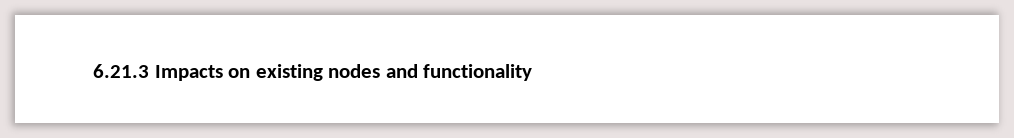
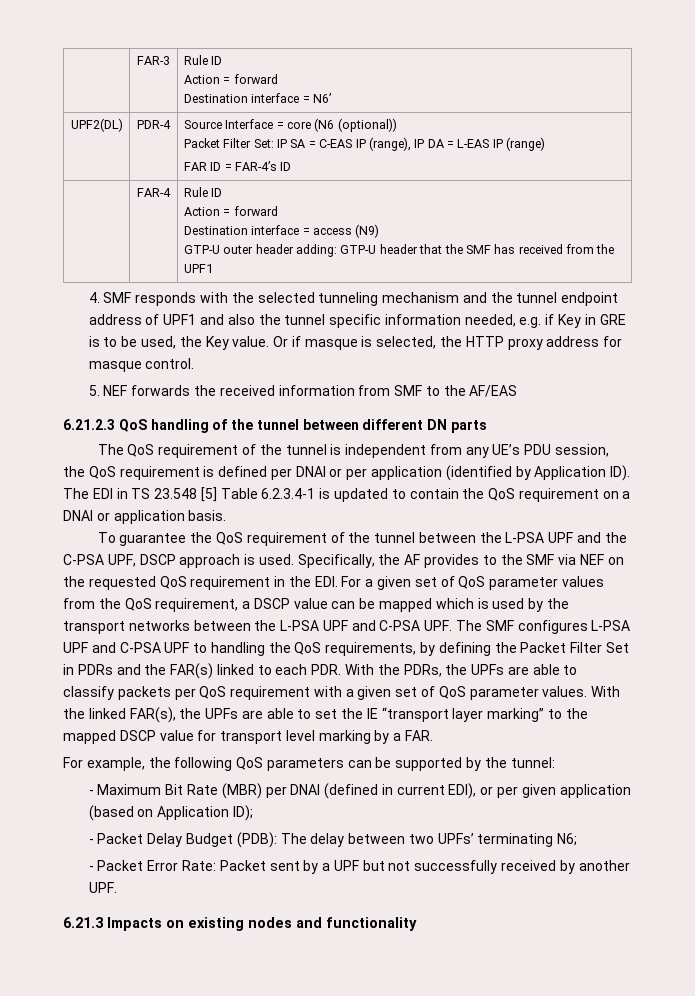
+ | FAR-3 | Rule ID
+ Action = forward
+ Destination interface = N6’
+ UPF2(DL) | PDR-4 | Source Interface = core (N6 (optional))
+ Packet Filter Set: IP SA = C-EAS IP (range), IP DA = L-EAS IP (range)
+ FAR ID = FAR-4’s ID
+ | FAR-4 | Rule ID
+ Action = forward
+ Destination interface = access (N9)
+ GTP-U outer header adding: GTP-U header that the SMF has received from the UPF1
+ 4. SMF responds with the selected tunneling mechanism and the tunnel endpoint address of UPF1 and also the tunnel specific information needed, e.g. if Key in GRE is to be used, the Key value. Or if masque is selected, the HTTP proxy address for masque control.
+ 5. NEF forwards the received information from SMF to the AF/EAS
+ 6.21.2.3 QoS handling of the tunnel between different DN parts
+ The QoS requirement of the tunnel is independent from any UE’s PDU session, the QoS requirement is defined per DNAI or per application (identified by Application ID). The EDI in TS 23.548 [5] Table 6.2.3.4-1 is updated to contain the QoS requirement on a DNAI or application basis.
+ To guarantee the QoS requirement of the tunnel between the L-PSA UPF and the C-PSA UPF, DSCP approach is used. Specifically, the AF provides to the SMF via NEF on the requested QoS requirement in the EDI. For a given set of QoS parameter values from the QoS requirement, a DSCP value can be mapped which is used by the transport networks between the L-PSA UPF and C-PSA UPF. The SMF configures L-PSA UPF and C-PSA UPF to handling the QoS requirements, by defining the Packet Filter Set in PDRs and the FAR(s) linked to each PDR. With the PDRs, the UPFs are able to classify packets per QoS requirement with a given set of QoS parameter values. With the linked FAR(s), the UPFs are able to set the IE “transport layer marking” to the mapped DSCP value for transport level marking by a FAR.
+ For example, the following QoS parameters can be supported by the tunnel:
+ - Maximum Bit Rate (MBR) per DNAI (defined in current EDI), or per given application (based on Application ID);
+ - Packet Delay Budget (PDB): The delay between two UPFs’ terminating N6;
+ - Packet Error Rate: Packet sent by a UPF but not successfully received by another UPF.

